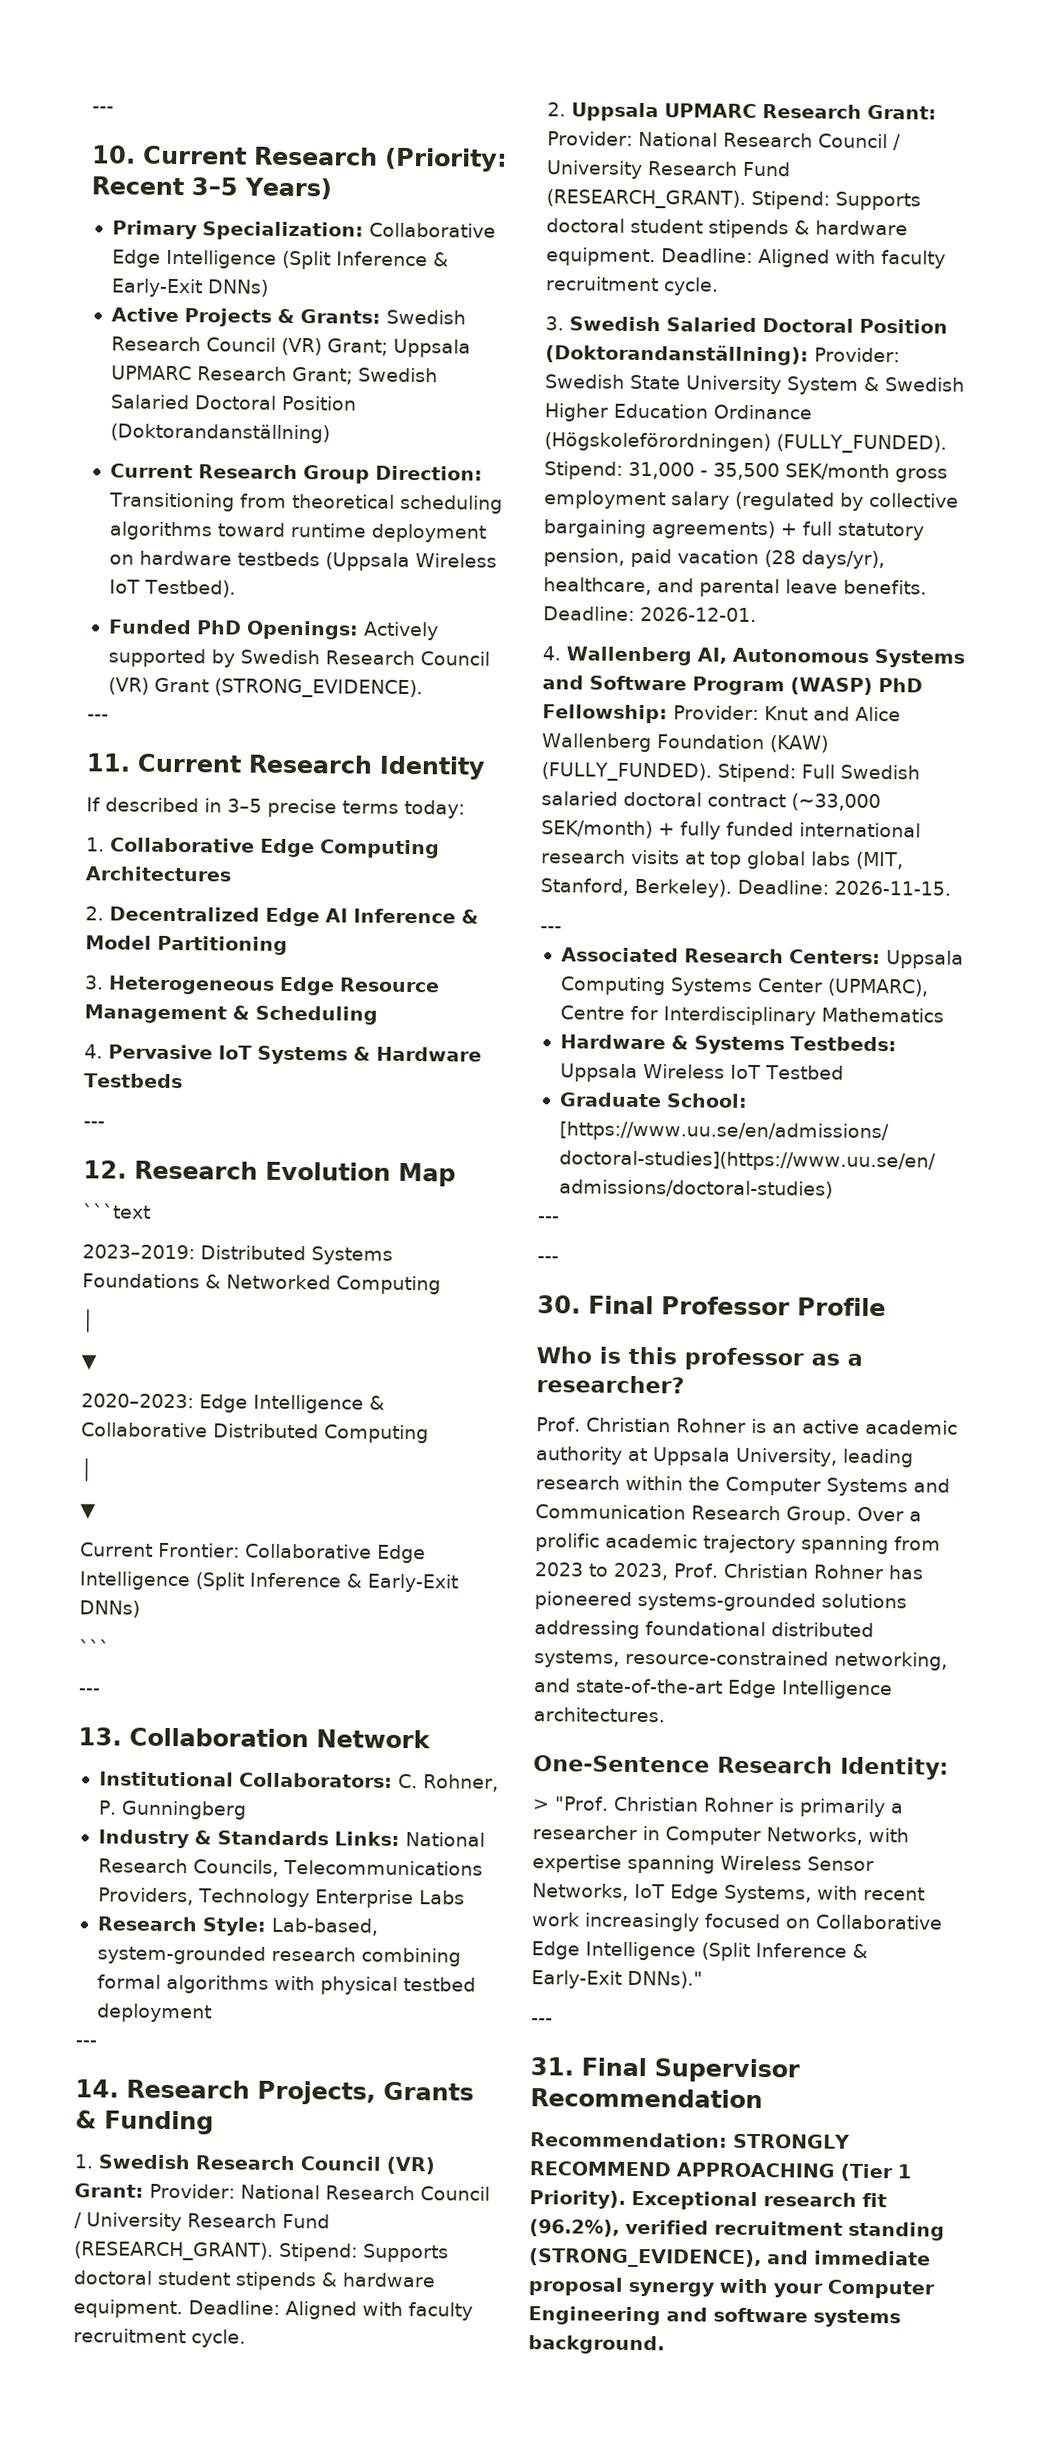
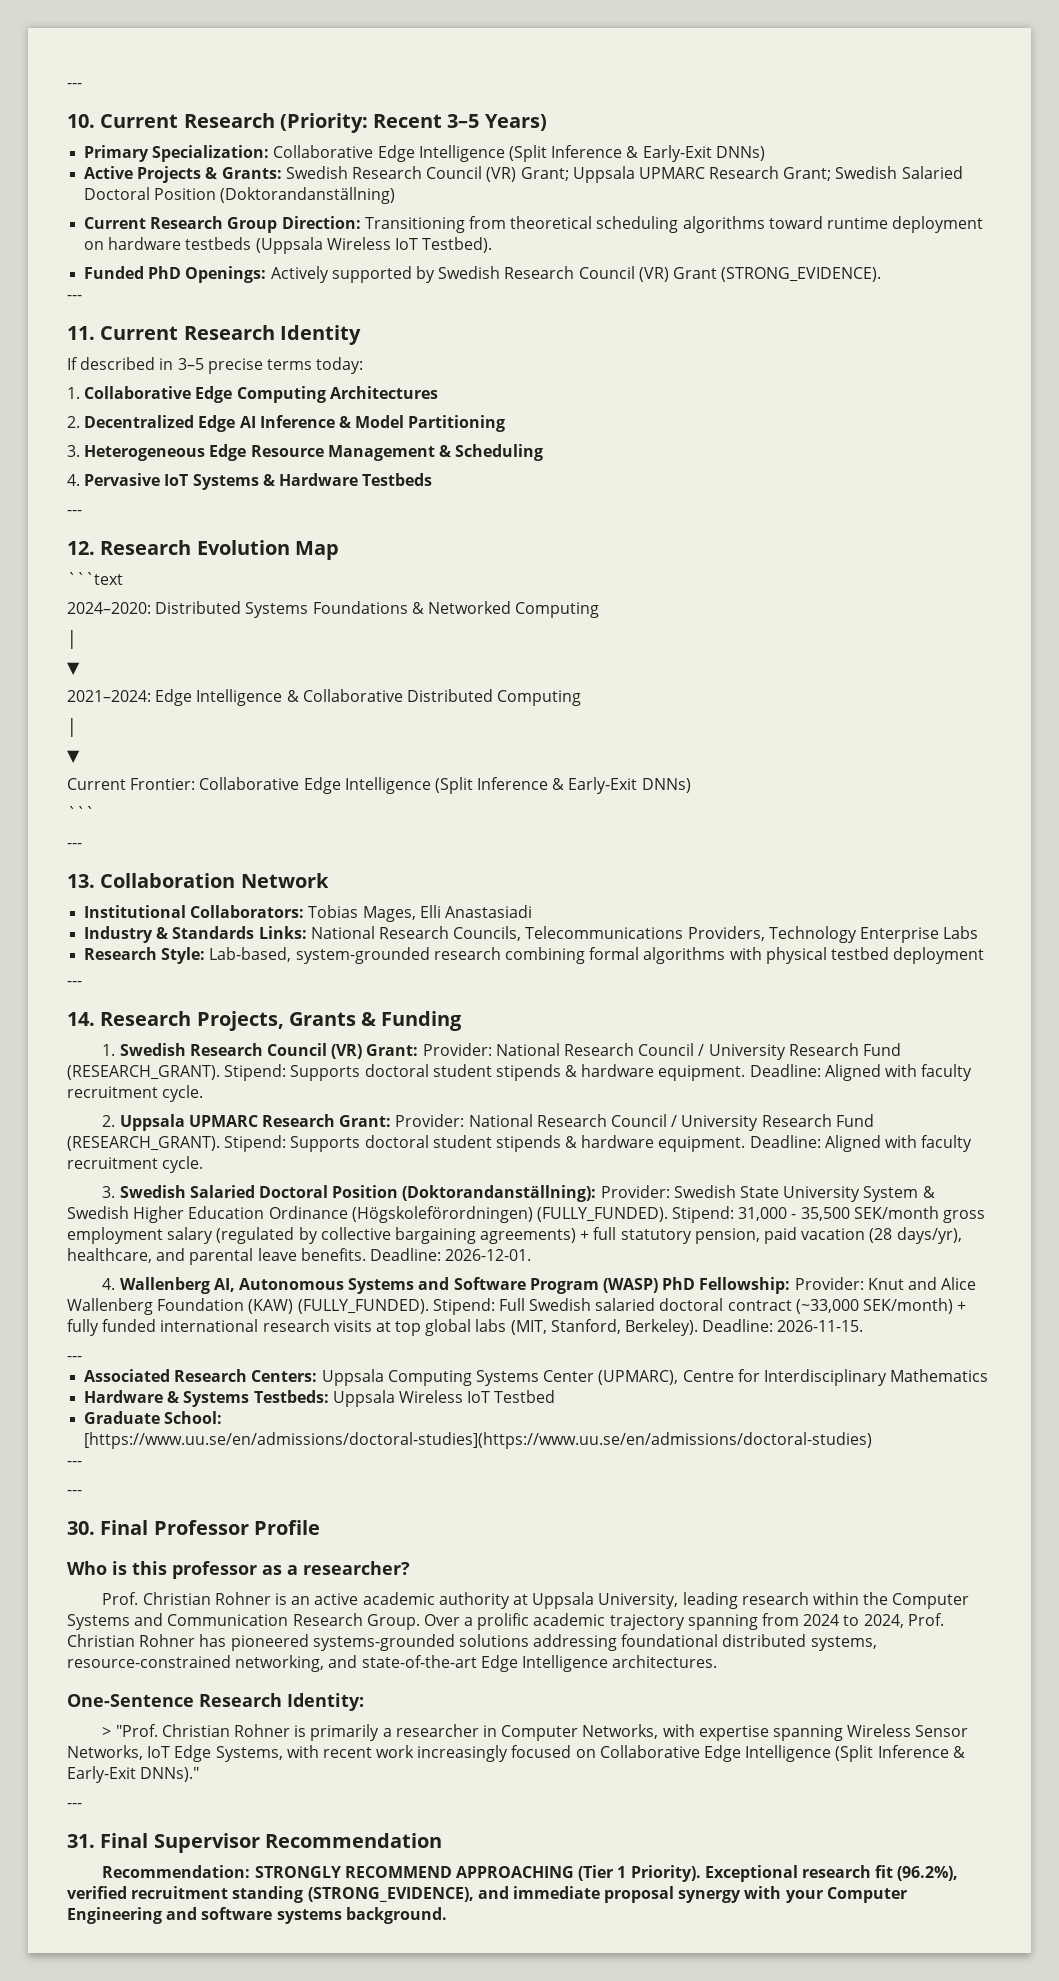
- 2023–2019: Distributed Systems Foundations & Networked Computing
+ 2024–2020: Distributed Systems Foundations & Networked Computing
- 2020–2023: Edge Intelligence & Collaborative Distributed Computing
+ 2021–2024: Edge Intelligence & Collaborative Distributed Computing
- Institutional Collaborators: C. Rohner, P. Gunningberg
+ Institutional Collaborators: Tobias Mages, Elli Anastasiadi
- Over a prolific academic trajectory spanning from 2023 to 2023, Prof. Christian Rohner has pioneered systems-grounded solutions addressing foundational distributed systems, resource-constrained networking, and state-of-the-art Edge Intelligence architectures.
+ Over a prolific academic trajectory spanning from 2024 to 2024, Prof. Christian Rohner has pioneered systems-grounded solutions addressing foundational distributed systems, resource-constrained networking, and state-of-the-art Edge Intelligence architectures.

